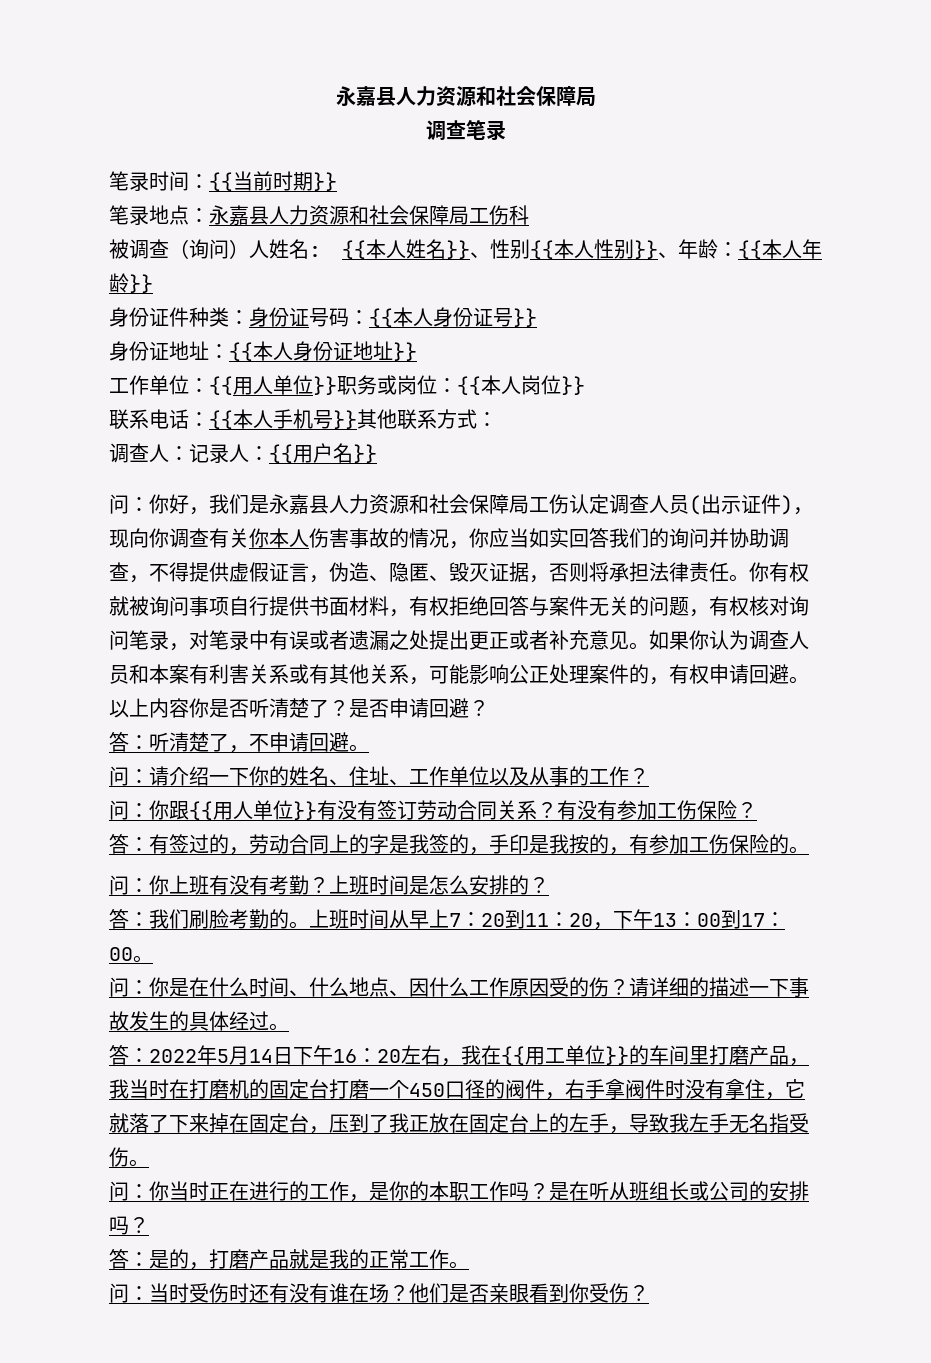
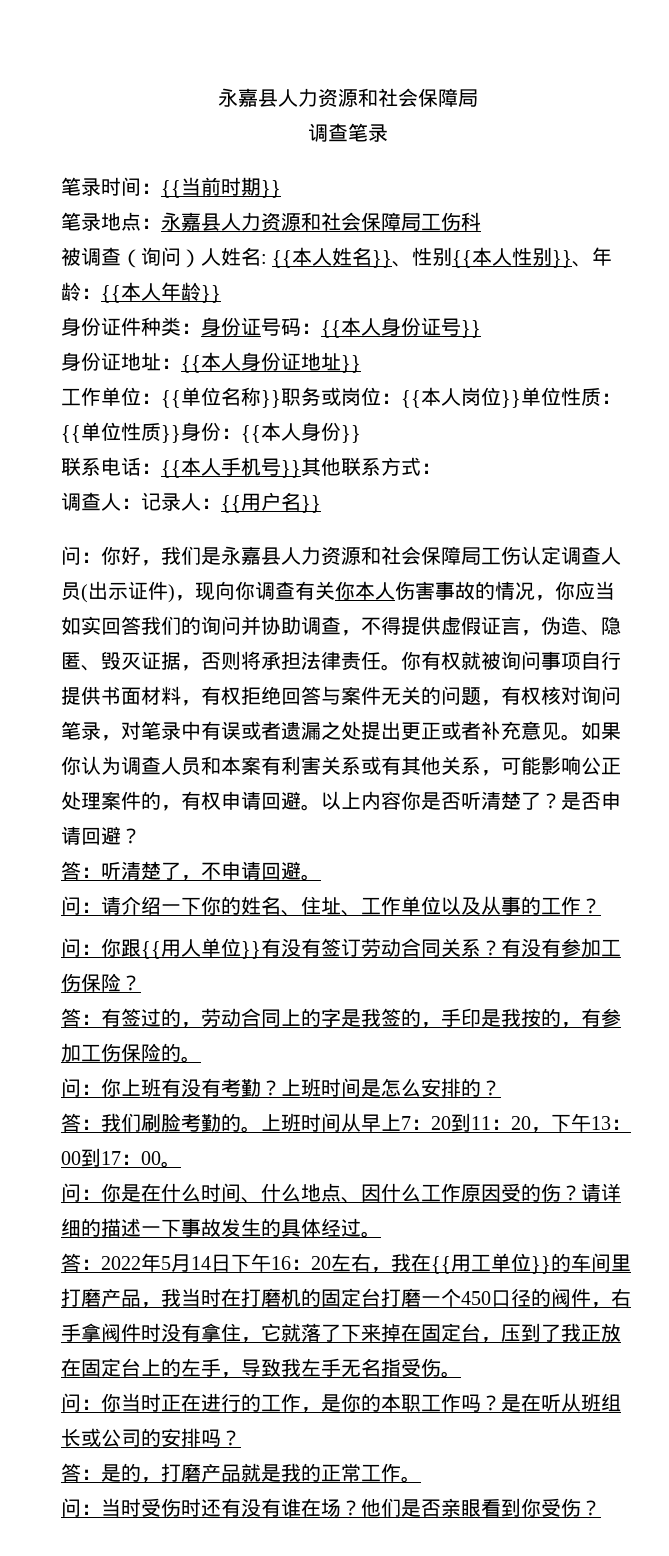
- 工作单位：{{用人单位}}职务或岗位：{{本人岗位}}
+ 工作单位：{{单位名称}}职务或岗位：{{本人岗位}}单位性质：{{单位性质}}身份：{{本人身份}}

